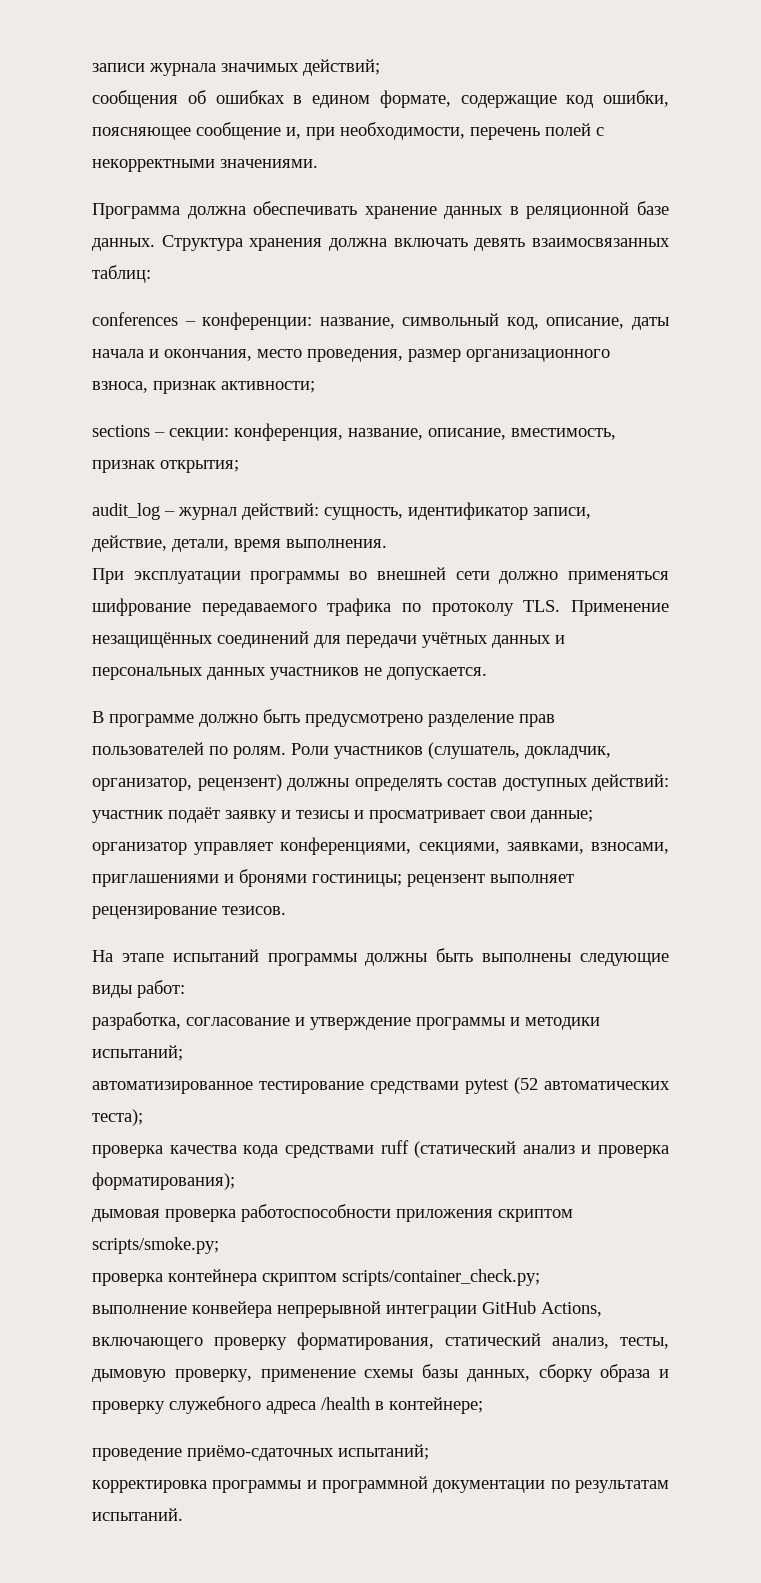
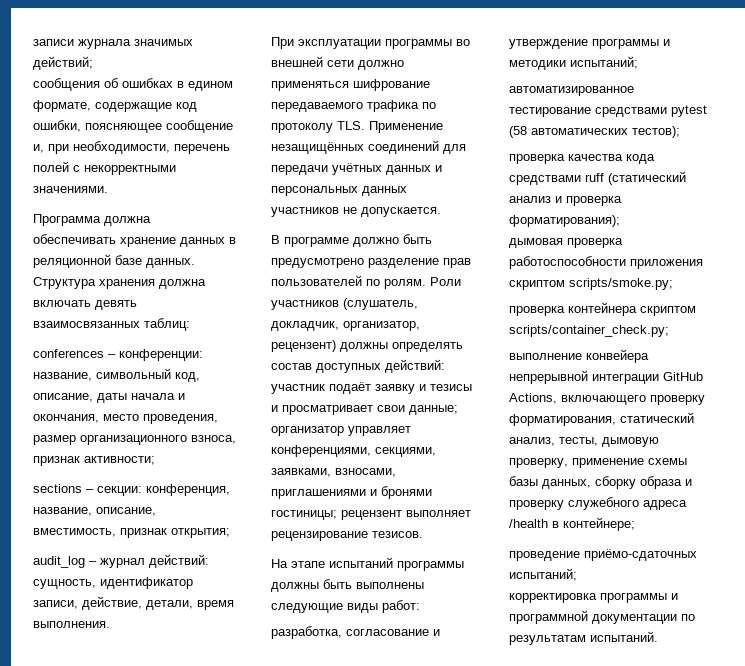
- автоматизированное тестирование средствами pytest (52 автоматических теста);
+ автоматизированное тестирование средствами pytest (58 автоматических тестов);

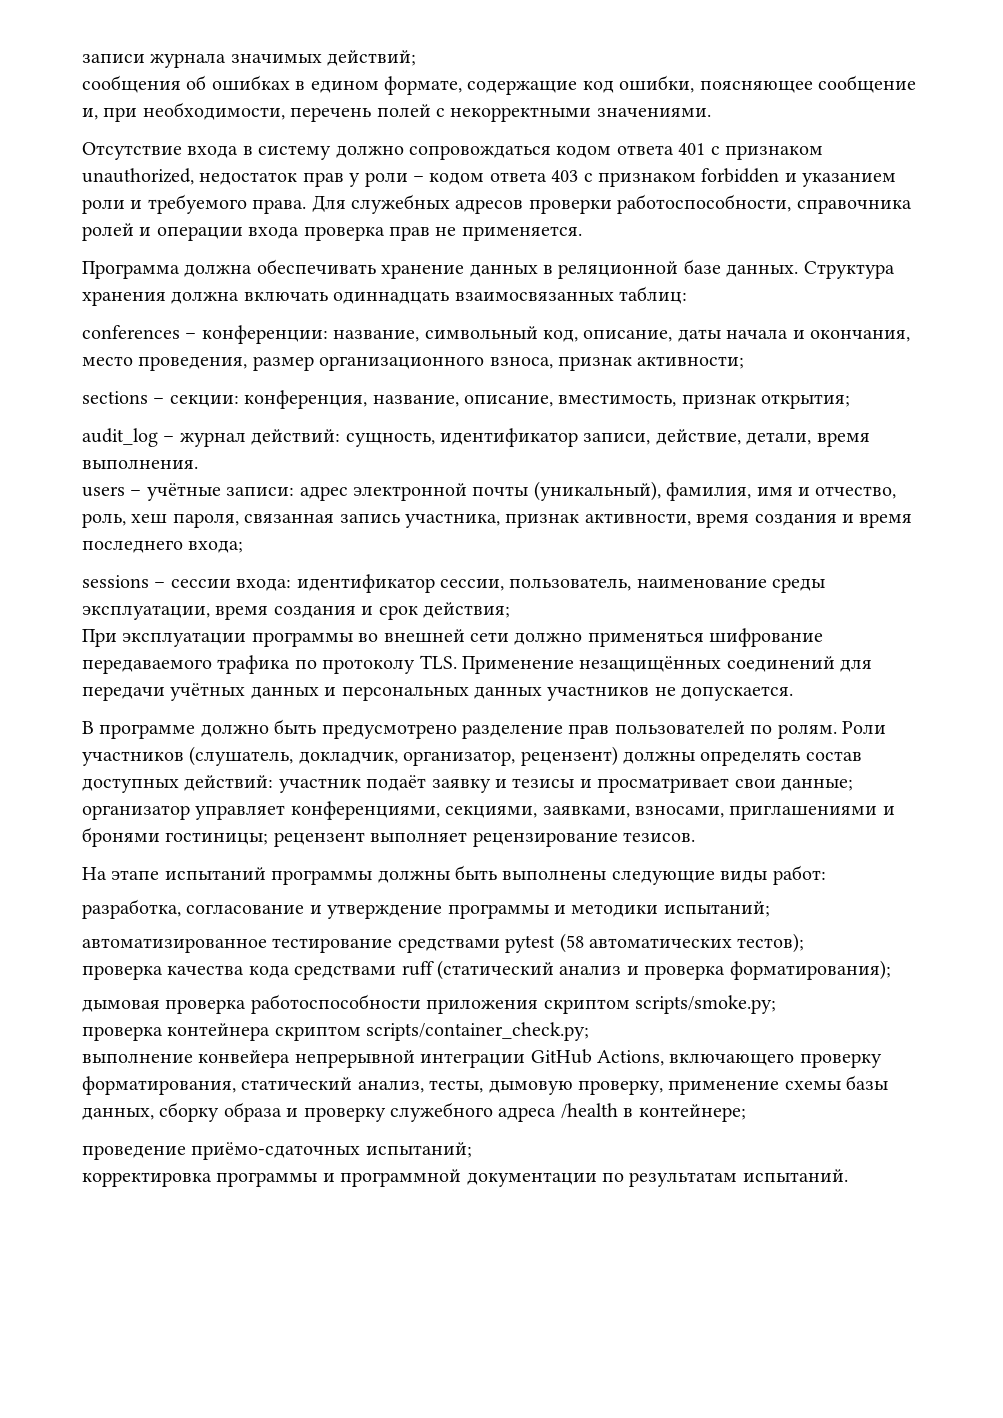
+ Отсутствие входа в систему должно сопровождаться кодом ответа 401 с признаком unauthorized, недостаток прав у роли – кодом ответа 403 с признаком forbidden и указанием роли и требуемого права. Для служебных адресов проверки работоспособности, справочника ролей и операции входа проверка прав не применяется.
- Структура хранения должна включать девять взаимосвязанных таблиц:
+ Структура хранения должна включать одиннадцать взаимосвязанных таблиц:
+ users – учётные записи: адрес электронной почты (уникальный), фамилия, имя и отчество, роль, хеш пароля, связанная запись участника, признак активности, время создания и время последнего входа;
+ sessions – сессии входа: идентификатор сессии, пользователь, наименование среды эксплуатации, время создания и срок действия;

